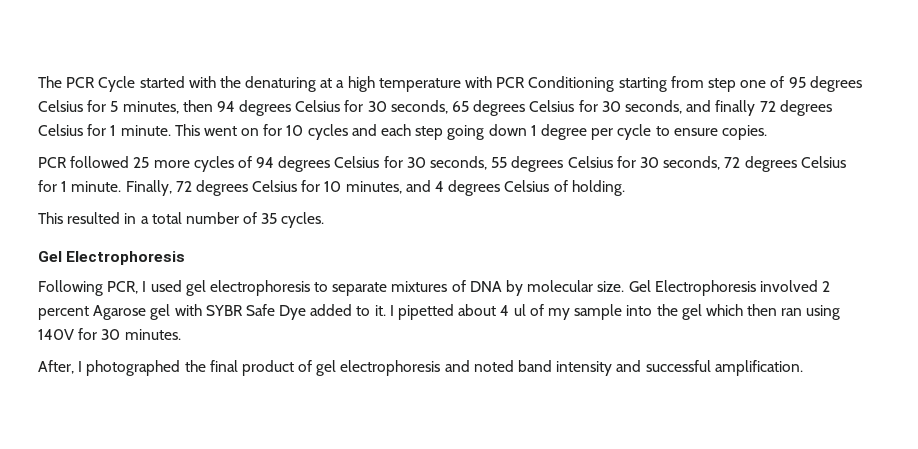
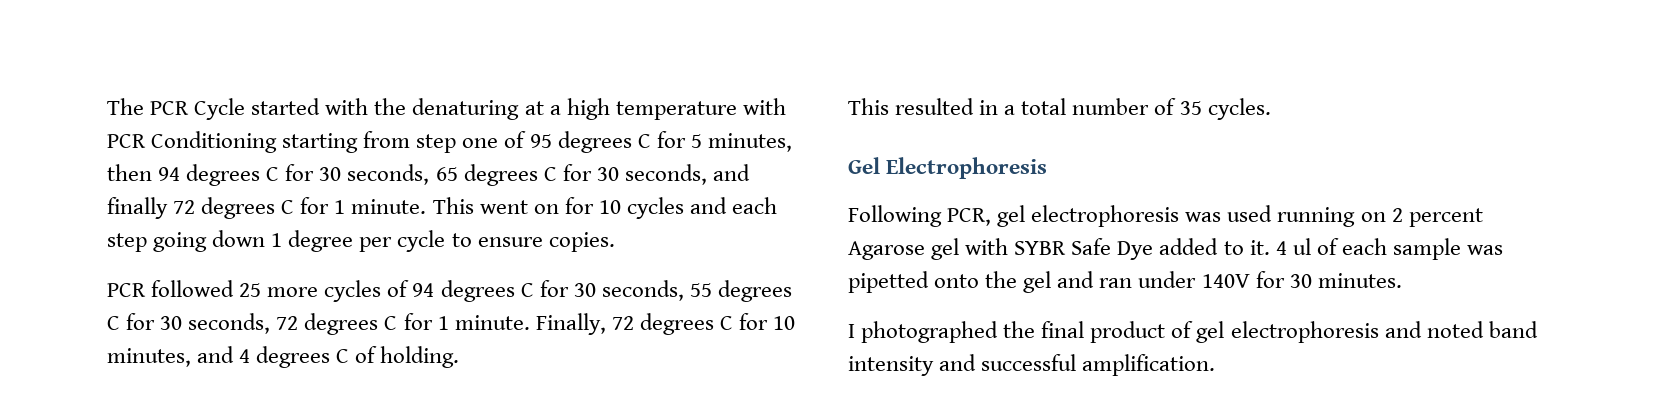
- The PCR Cycle started with the denaturing at a high temperature with PCR Conditioning starting from step one of 95 degrees Celsius for 5 minutes, then 94 degrees Celsius for 30 seconds, 65 degrees Celsius for 30 seconds, and finally 72 degrees Celsius for 1 minute.
+ The PCR Cycle started with the denaturing at a high temperature with PCR Conditioning starting from step one of 95 degrees C for 5 minutes, then 94 degrees C for 30 seconds, 65 degrees C for 30 seconds, and finally 72 degrees C for 1 minute.
- PCR followed 25 more cycles of 94 degrees Celsius for 30 seconds, 55 degrees Celsius for 30 seconds, 72 degrees Celsius for 1 minute.
+ PCR followed 25 more cycles of 94 degrees C for 30 seconds, 55 degrees C for 30 seconds, 72 degrees C for 1 minute.
- Finally, 72 degrees Celsius for 10 minutes, and 4 degrees Celsius of holding.
+ Finally, 72 degrees C for 10 minutes, and 4 degrees C of holding.
- Following PCR, I used gel electrophoresis to separate mixtures of DNA by molecular size. Gel Electrophoresis involved 2 percent Agarose gel with SYBR Safe Dye added to it.
+ Following PCR, gel electrophoresis was used running on 2 percent Agarose gel with SYBR Safe Dye added to it.
- I pipetted about 4 ul of my sample into the gel which then ran using 140V for 30 minutes.
+ 4 ul of each sample was pipetted onto the gel and ran under 140V for 30 minutes.
- After, I photographed the final product of gel electrophoresis and noted band intensity and successful amplification.
+ I photographed the final product of gel electrophoresis and noted band intensity and successful amplification.

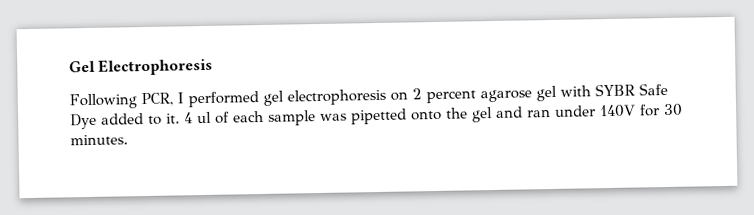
- The PCR Cycle started with the denaturing at a high temperature with PCR Conditioning starting from step one of 95 degrees C for 5 minutes, then 94 degrees C for 30 seconds, 65 degrees C for 30 seconds, and finally 72 degrees C for 1 minute. This went on for 10 cycles and each step going down 1 degree per cycle to ensure copies.
- PCR followed 25 more cycles of 94 degrees C for 30 seconds, 55 degrees C for 30 seconds, 72 degrees C for 1 minute. Finally, 72 degrees C for 10 minutes, and 4 degrees C of holding.
- This resulted in a total number of 35 cycles.
- Following PCR, gel electrophoresis was used running on 2 percent Agarose gel with SYBR Safe Dye added to it.
+ Following PCR, I performed gel electrophoresis on 2 percent agarose gel with SYBR Safe Dye added to it.
- I photographed the final product of gel electrophoresis and noted band intensity and successful amplification.

